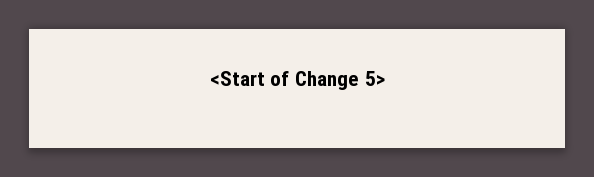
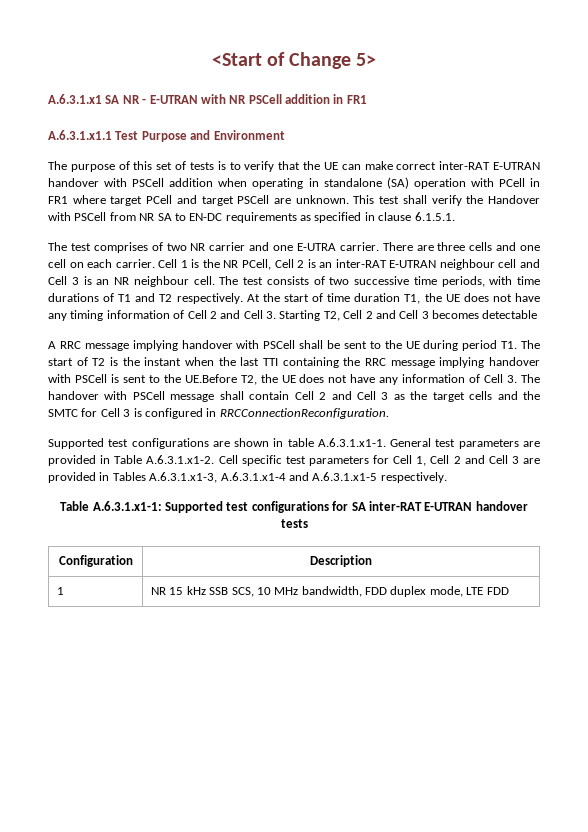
+ A.6.3.1.x1 SA NR - E-UTRAN with NR PSCell addition in FR1
+ A.6.3.1.x1.1 Test Purpose and Environment
+ The purpose of this set of tests is to verify that the UE can make correct inter-RAT E-UTRAN handover with PSCell addition when operating in standalone (SA) operation with PCell in FR1 where target PCell and target PSCell are unknown. This test shall verify the Handover with PSCell from NR SA to EN-DC requirements as specified in clause 6.1.5.1.
+ The test comprises of two NR carrier and one E-UTRA carrier. There are three cells and one cell on each carrier. Cell 1 is the NR PCell, Cell 2 is an inter-RAT E-UTRAN neighbour cell and Cell 3 is an NR neighbour cell. The test consists of two successive time periods, with time durations of T1 and T2 respectively. At the start of time duration T1, the UE does not have any timing information of Cell 2 and Cell 3. Starting T2, Cell 2 and Cell 3 becomes detectable
+ A RRC message implying handover with PSCell shall be sent to the UE during period T1. The start of T2 is the instant when the last TTI containing the RRC message implying handover with PSCell is sent to the UE.Before T2, the UE does not have any information of Cell 3. The handover with PSCell message shall contain Cell 2 and Cell 3 as the target cells and the SMTC for Cell 3 is configured in RRCConnectionReconfiguration.
+ Supported test configurations are shown in table A.6.3.1.x1-1. General test parameters are provided in Table A.6.3.1.x1-2. Cell specific test parameters for Cell 1, Cell 2 and Cell 3 are provided in Tables A.6.3.1.x1-3, A.6.3.1.x1-4 and A.6.3.1.x1-5 respectively.
+ Table A.6.3.1.x1-1: Supported test configurations for SA inter-RAT E-UTRAN handover tests
+ Configuration | Description
+ 1 | NR 15 kHz SSB SCS, 10 MHz bandwidth, FDD duplex mode, LTE FDD

